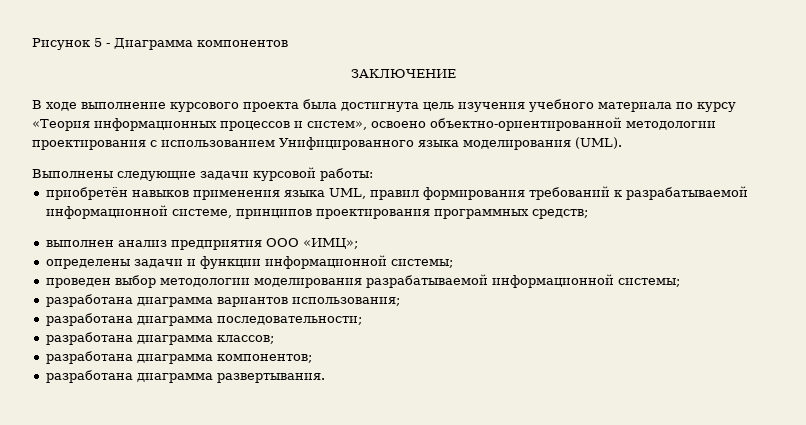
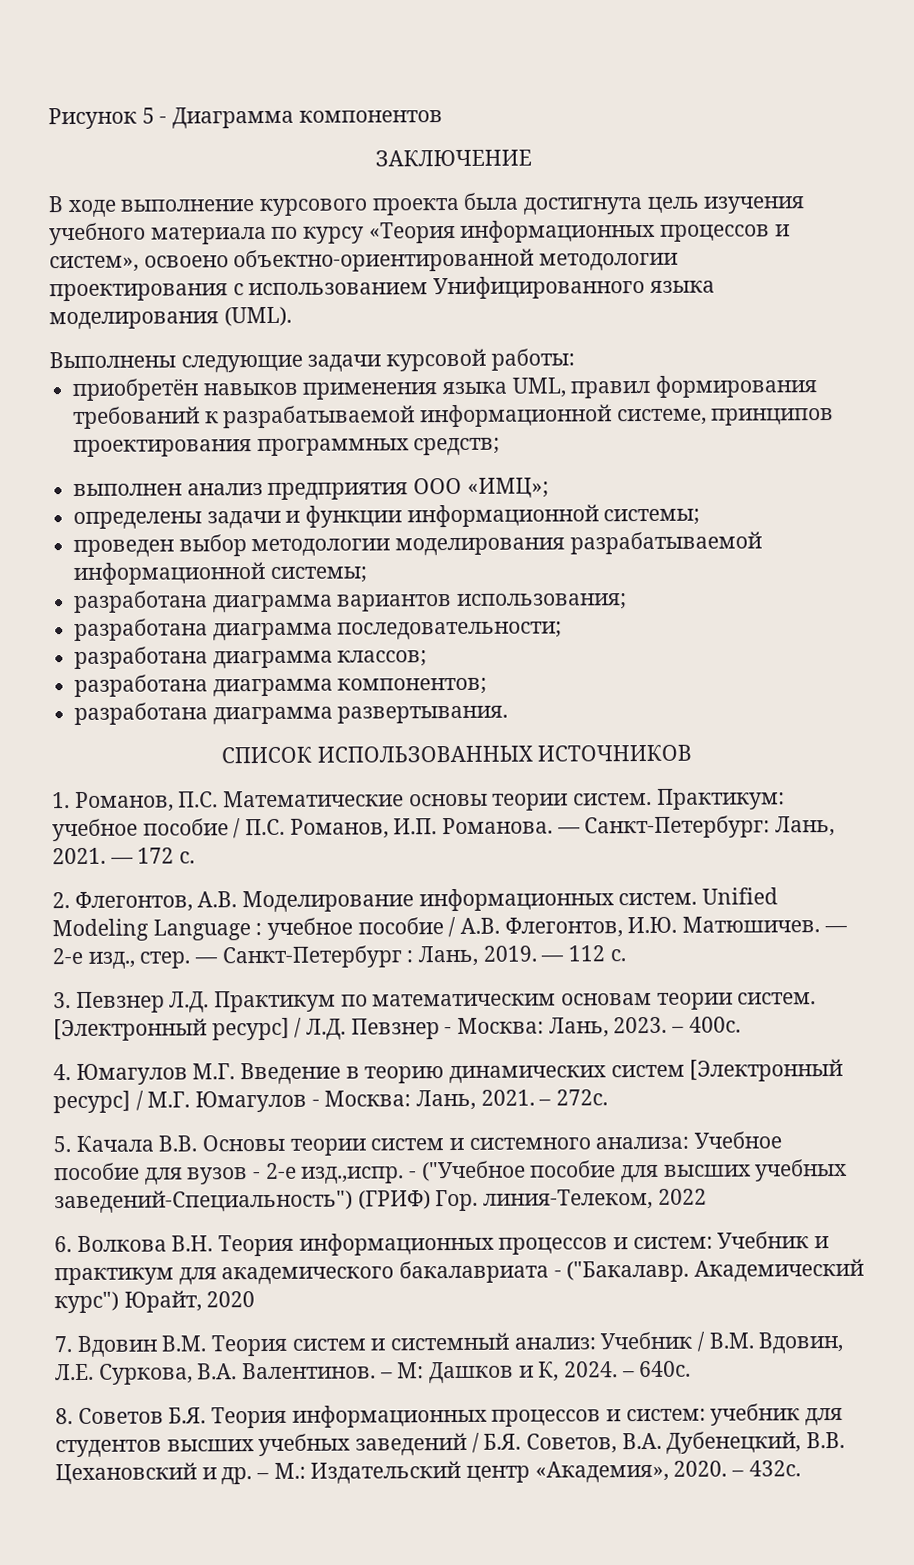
+ СПИСОК ИСПОЛЬЗОВАННЫХ ИСТОЧНИКОВ
+ 1. Романов, П.С. Математические основы теории систем. Практикум: учебное пособие / П.С. Романов, И.П. Романова. — Санкт-Петербург: Лань, 2021. — 172 с.
+ 2. Флегонтов, А.В. Моделирование информационных систем. Unified Modeling Language : учебное пособие / А.В. Флегонтов, И.Ю. Матюшичев. — 2-е изд., стер. — Санкт-Петербург : Лань, 2019. — 112 с.
+ 3. Певзнер Л.Д. Практикум по математическим основам теории систем. [Электронный ресурс] / Л.Д. Певзнер - Москва: Лань, 2023. – 400с.
+ 4. Юмагулов М.Г. Введение в теорию динамических систем [Электронный ресурс] / М.Г. Юмагулов - Москва: Лань, 2021. – 272с.
+ 5. Качала В.В. Основы теории систем и системного анализа: Учебное пособие для вузов - 2-е изд.,испр. - ("Учебное пособие для высших учебных заведений-Специальность") (ГРИФ) Гор. линия-Телеком, 2022
+ 6. Волкова В.Н. Теория информационных процессов и систем: Учебник и практикум для академического бакалавриата - ("Бакалавр. Академический курс") Юрайт, 2020
+ 7. Вдовин В.М. Теория систем и системный анализ: Учебник / В.М. Вдовин, Л.Е. Суркова, В.А. Валентинов. – М: Дашков и К, 2024. – 640с.
+ 8. Советов Б.Я. Теория информационных процессов и систем: учебник для студентов высших учебных заведений / Б.Я. Советов, В.А. Дубенецкий, В.В. Цехановский и др. – М.: Издательский центр «Академия», 2020. – 432с.

